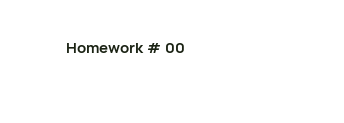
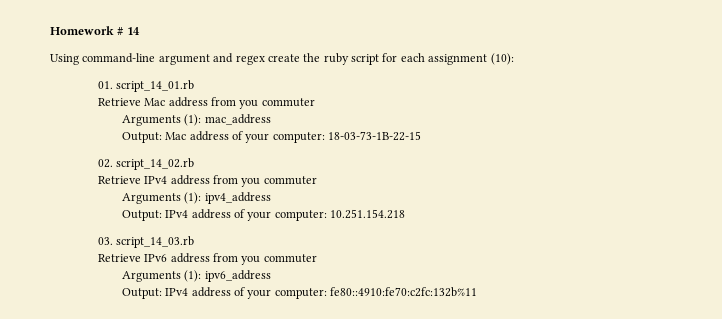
- Homework # 00
+ Homework # 14
+ Using command-line argument and regex create the ruby script for each assignment (10):
+ 01. script_14_01.rb
+ Retrieve Mac address from you commuter
+ Arguments (1): mac_address
+ Output: Mac address of your computer: 18-03-73-1B-22-15
+ 02. script_14_02.rb
+ Retrieve IPv4 address from you commuter
+ Arguments (1): ipv4_address
+ Output: IPv4 address of your computer: 10.251.154.218
+ 03. script_14_03.rb
+ Retrieve IPv6 address from you commuter
+ Arguments (1): ipv6_address
+ Output: IPv4 address of your computer: fe80::4910:fe70:c2fc:132b%11

